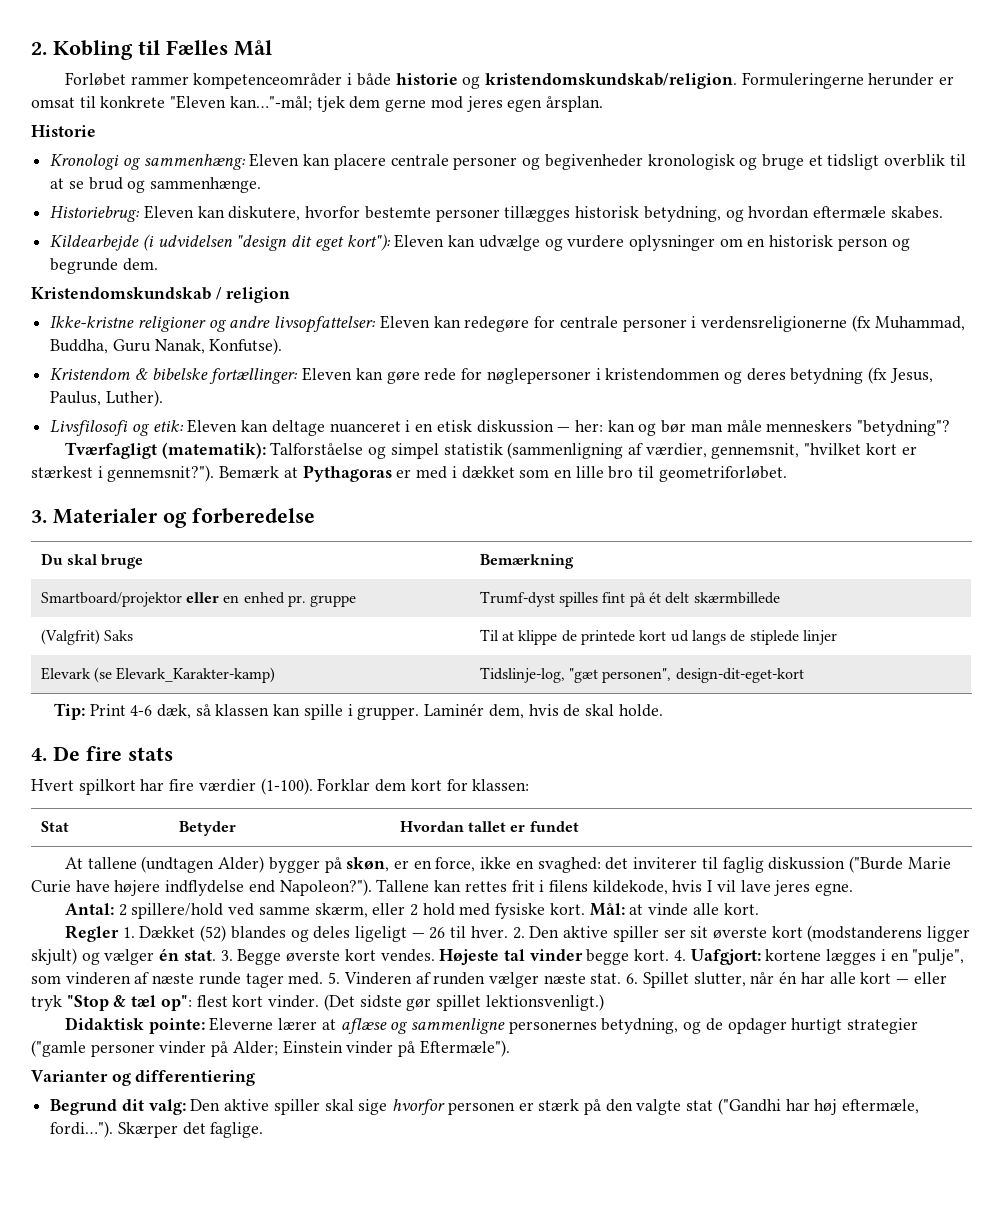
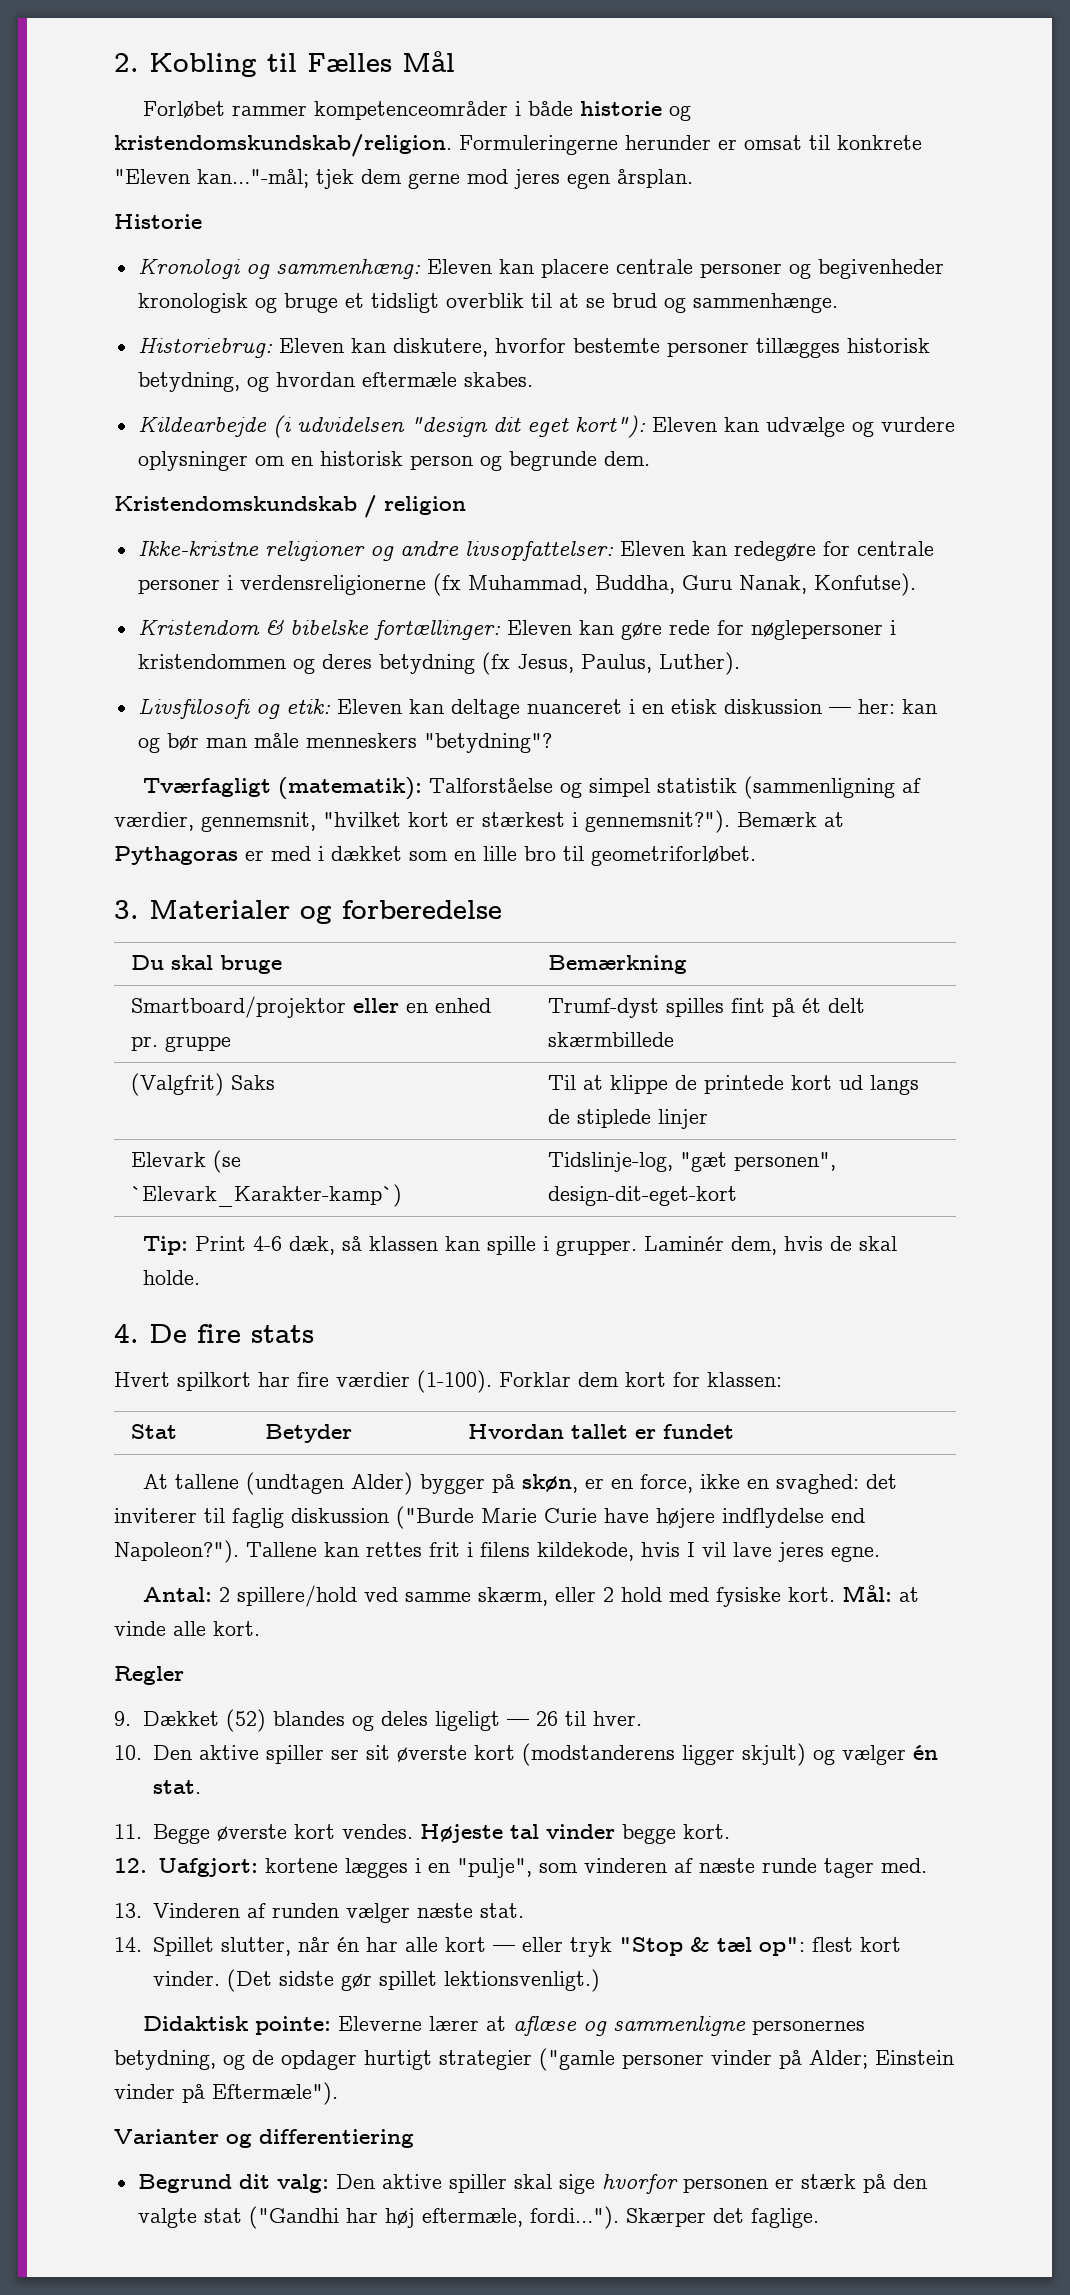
- Elevark (se Elevark_Karakter-kamp) | Tidslinje-log, "gæt personen", design-dit-eget-kort
+ Elevark (se `Elevark_Karakter-kamp`) | Tidslinje-log, "gæt personen", design-dit-eget-kort
- Regler 1. Dækket (52) blandes og deles ligeligt — 26 til hver. 2. Den aktive spiller ser sit øverste kort (modstanderens ligger skjult) og vælger én stat. 3. Begge øverste kort vendes.
+ Regler
+ 9. Dækket (52) blandes og deles ligeligt — 26 til hver.
+ 10. Den aktive spiller ser sit øverste kort (modstanderens ligger skjult) og vælger én stat.
+ 11. Begge øverste kort vendes.
- Højeste tal vinder begge kort. 4. Uafgjort: kortene lægges i en "pulje", som vinderen af næste runde tager med. 5. Vinderen af runden vælger næste stat. 6. Spillet slutter, når én har alle kort — eller tryk "Stop & tæl op": flest kort vinder.
+ Højeste tal vinder begge kort.
+ 12. Uafgjort: kortene lægges i en "pulje", som vinderen af næste runde tager med.
+ 13. Vinderen af runden vælger næste stat.
+ 14. Spillet slutter, når én har alle kort — eller tryk "Stop & tæl op": flest kort vinder.

